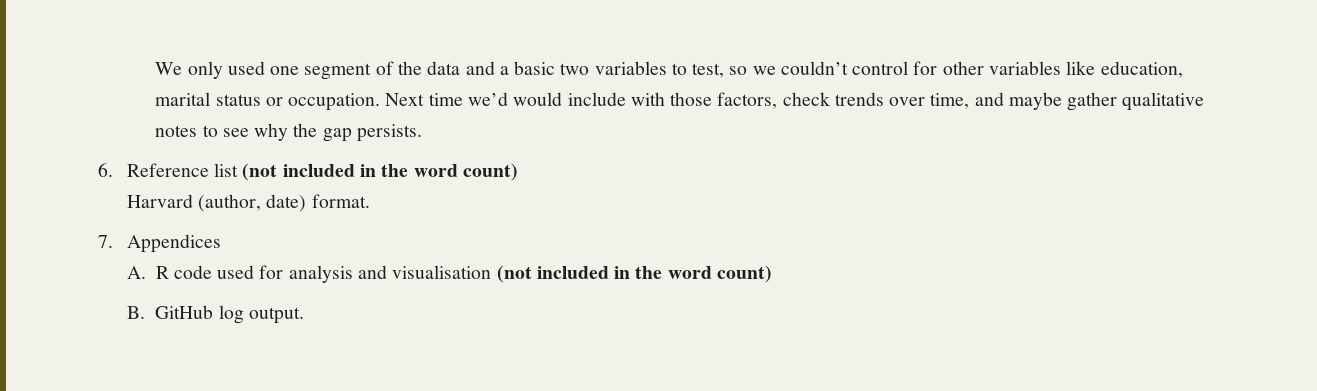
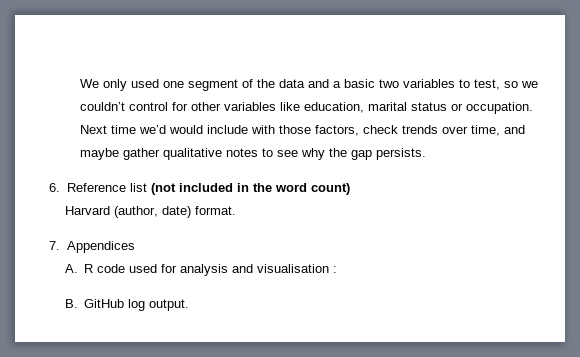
- A. R code used for analysis and visualisation (not included in the word count)
+ A. R code used for analysis and visualisation :

